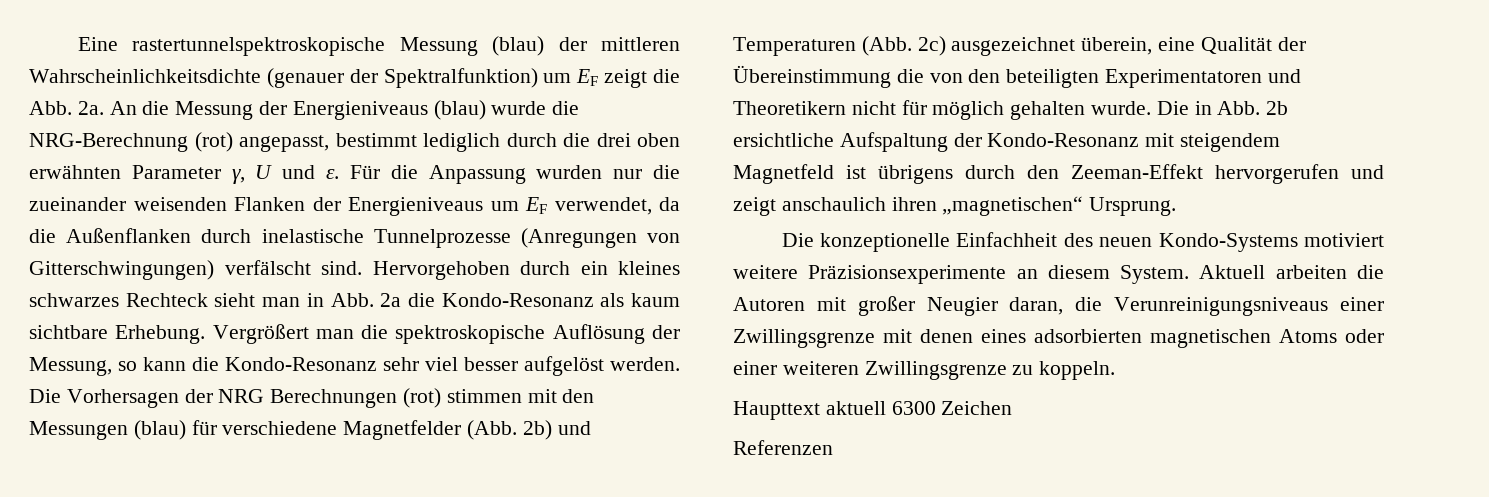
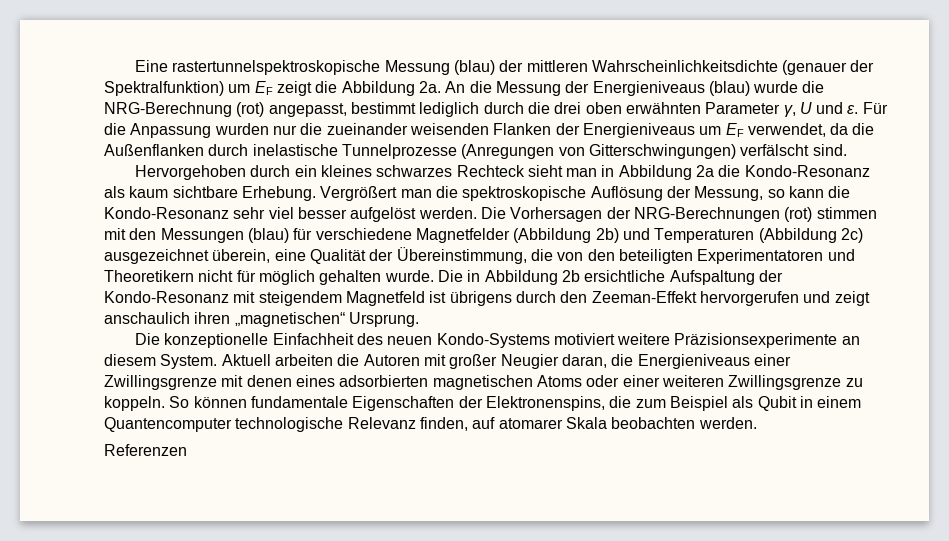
- Eine rastertunnelspektroskopische Messung (blau) der mittleren Wahrscheinlichkeitsdichte (genauer der Spektralfunktion) um EF zeigt die Abb. 2a.
+ Eine rastertunnelspektroskopische Messung (blau) der mittleren Wahrscheinlichkeitsdichte (genauer der Spektralfunktion) um EF zeigt die Abbildung 2a.
- Für die Anpassung wurden nur die zueinander weisenden Flanken der Energieniveaus um EF verwendet, da die Außenflanken durch inelastische Tunnelprozesse (Anregungen von Gitterschwingungen) verfälscht sind. Hervorgehoben durch ein kleines schwarzes Rechteck sieht man in Abb. 2a die Kondo-Resonanz als kaum sichtbare Erhebung.
+ Für die Anpassung wurden nur die zueinander weisenden Flanken der Energieniveaus um EF verwendet, da die Außenflanken durch inelastische Tunnelprozesse (Anregungen von Gitterschwingungen) verfälscht sind.
+ Hervorgehoben durch ein kleines schwarzes Rechteck sieht man in Abbildung 2a die Kondo-Resonanz als kaum sichtbare Erhebung.
- Die Vorhersagen der NRG Berechnungen (rot) stimmen mit den Messungen (blau) für verschiedene Magnetfelder (Abb. 2b) und Temperaturen (Abb. 2c) ausgezeichnet überein, eine Qualität der Übereinstimmung die von den beteiligten Experimentatoren und Theoretikern nicht für möglich gehalten wurde.
+ Die Vorhersagen der NRG-Berechnungen (rot) stimmen mit den Messungen (blau) für verschiedene Magnetfelder (Abbildung 2b) und Temperaturen (Abbildung 2c) ausgezeichnet überein, eine Qualität der Übereinstimmung, die von den beteiligten Experimentatoren und Theoretikern nicht für möglich gehalten wurde.
- Die in Abb. 2b ersichtliche Aufspaltung der Kondo-Resonanz mit steigendem Magnetfeld ist übrigens durch den Zeeman-Effekt hervorgerufen und zeigt anschaulich ihren „magnetischen“ Ursprung.
+ Die in Abbildung 2b ersichtliche Aufspaltung der Kondo-Resonanz mit steigendem Magnetfeld ist übrigens durch den Zeeman-Effekt hervorgerufen und zeigt anschaulich ihren „magnetischen“ Ursprung.
- Aktuell arbeiten die Autoren mit großer Neugier daran, die Verunreinigungsniveaus einer Zwillingsgrenze mit denen eines adsorbierten magnetischen Atoms oder einer weiteren Zwillingsgrenze zu koppeln.
- Haupttext aktuell 6300 Zeichen
+ Aktuell arbeiten die Autoren mit großer Neugier daran, die Energieniveaus einer Zwillingsgrenze mit denen eines adsorbierten magnetischen Atoms oder einer weiteren Zwillingsgrenze zu koppeln. So können fundamentale Eigenschaften der Elektronenspins, die zum Beispiel als Qubit in einem Quantencomputer technologische Relevanz finden, auf atomarer Skala beobachten werden.

